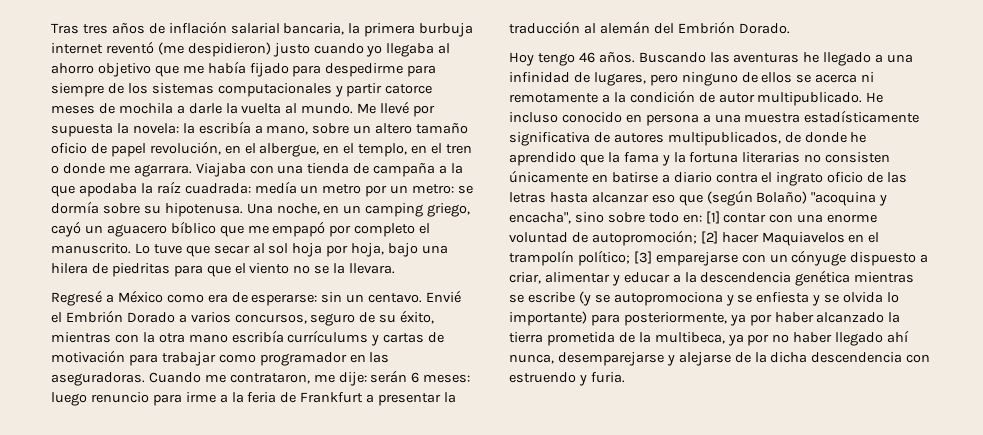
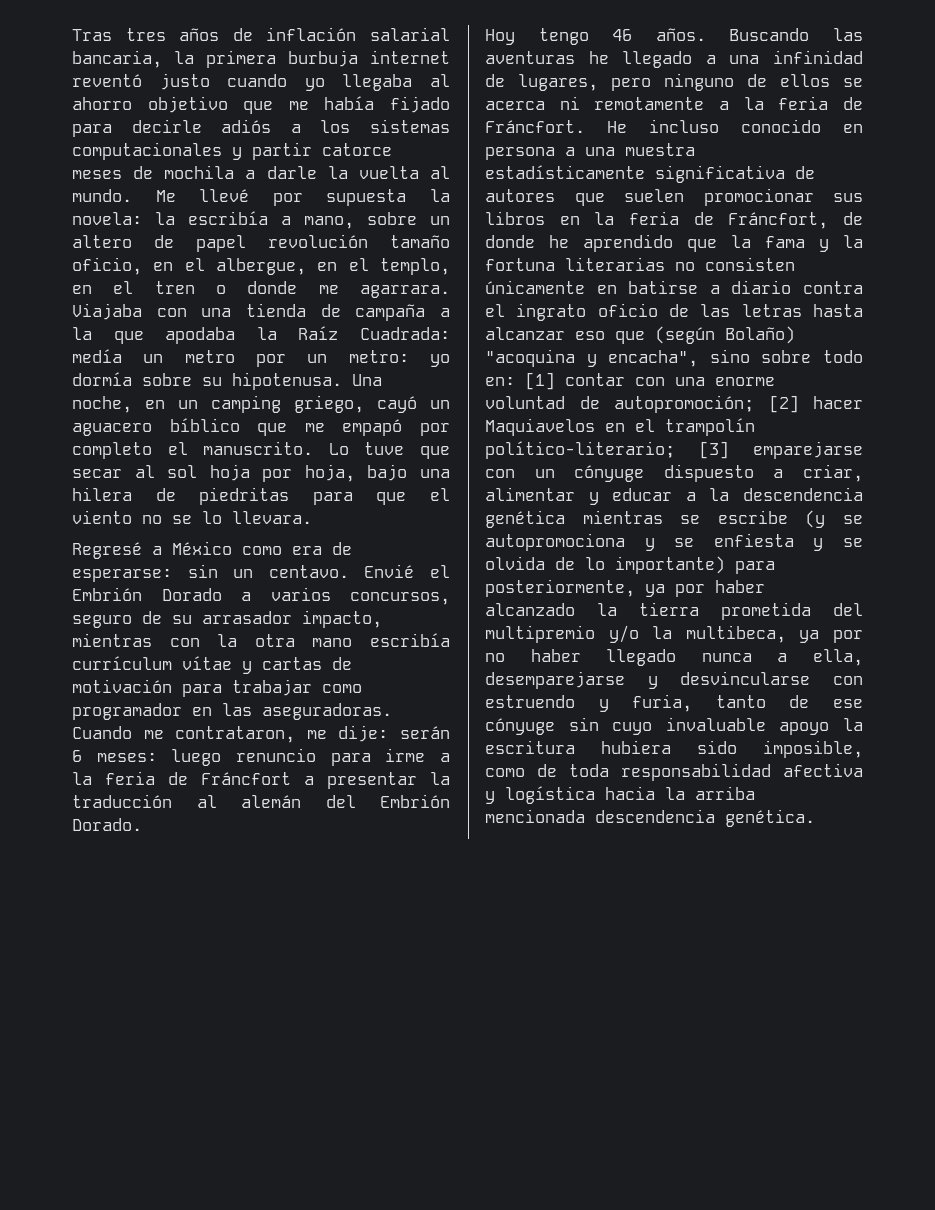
- Tras tres años de inflación salarial bancaria, la primera burbuja internet reventó (me despidieron) justo cuando yo llegaba al ahorro objetivo que me había fijado para despedirme para siempre de los sistemas computacionales y partir catorce meses de mochila a darle la vuelta al mundo.
+ Tras tres años de inflación salarial bancaria, la primera burbuja internet reventó justo cuando yo llegaba al ahorro objetivo que me había fijado para decirle adiós a los sistemas computacionales y partir catorce meses de mochila a darle la vuelta al mundo.
- Me llevé por supuesta la novela: la escribía a mano, sobre un altero tamaño oficio de papel revolución, en el albergue, en el templo, en el tren o donde me agarrara.
+ Me llevé por supuesta la novela: la escribía a mano, sobre un altero de papel revolución tamaño oficio, en el albergue, en el templo, en el tren o donde me agarrara.
- Viajaba con una tienda de campaña a la que apodaba la raíz cuadrada: medía un metro por un metro: se dormía sobre su hipotenusa.
+ Viajaba con una tienda de campaña a la que apodaba la Raíz Cuadrada: medía un metro por un metro: yo dormía sobre su hipotenusa.
- Lo tuve que secar al sol hoja por hoja, bajo una hilera de piedritas para que el viento no se la llevara.
+ Lo tuve que secar al sol hoja por hoja, bajo una hilera de piedritas para que el viento no se lo llevara.
- Envié el Embrión Dorado a varios concursos, seguro de su éxito, mientras con la otra mano escribía currículums y cartas de motivación para trabajar como programador en las aseguradoras.
+ Envié el Embrión Dorado a varios concursos, seguro de su arrasador impacto, mientras con la otra mano escribía currículum vítae y cartas de motivación para trabajar como programador en las aseguradoras.
- Cuando me contrataron, me dije: serán 6 meses: luego renuncio para irme a la feria de Frankfurt a presentar la traducción al alemán del Embrión Dorado.
+ Cuando me contrataron, me dije: serán 6 meses: luego renuncio para irme a la feria de Fráncfort a presentar la traducción al alemán del Embrión Dorado.
- Buscando las aventuras he llegado a una infinidad de lugares, pero ninguno de ellos se acerca ni remotamente a la condición de autor multipublicado.
+ Buscando las aventuras he llegado a una infinidad de lugares, pero ninguno de ellos se acerca ni remotamente a la feria de Fráncfort.
- He incluso conocido en persona a una muestra estadísticamente significativa de autores multipublicados, de donde he aprendido que la fama y la fortuna literarias no consisten únicamente en batirse a diario contra el ingrato oficio de las letras hasta alcanzar eso que (según Bolaño) "acoquina y encacha", sino sobre todo en:
+ He incluso conocido en persona a una muestra estadísticamente significativa de autores que suelen promocionar sus libros en la feria de Fráncfort, de donde he aprendido que la fama y la fortuna literarias no consisten únicamente en batirse a diario contra el ingrato oficio de las letras hasta alcanzar eso que (según Bolaño) "acoquina y encacha", sino sobre todo en:
- [2] hacer Maquiavelos en el trampolín político;
+ [2] hacer Maquiavelos en el trampolín político-literario;
- [3] emparejarse con un cónyuge dispuesto a criar, alimentar y educar a la descendencia genética mientras se escribe (y se autopromociona y se enfiesta y se olvida lo importante) para posteriormente, ya por haber alcanzado la tierra prometida de la multibeca, ya por no haber llegado ahí nunca, desemparejarse y alejarse de la dicha descendencia con estruendo y furia.
+ [3] emparejarse con un cónyuge dispuesto a criar, alimentar y educar a la descendencia genética mientras se escribe (y se autopromociona y se enfiesta y se olvida de lo importante) para posteriormente, ya por haber alcanzado la tierra prometida del multipremio y/o la multibeca, ya por no haber llegado nunca a ella, desemparejarse y desvincularse con estruendo y furia, tanto de ese cónyuge sin cuyo invaluable apoyo la escritura hubiera sido imposible, como de toda responsabilidad afectiva y logística hacia la arriba mencionada descendencia genética.

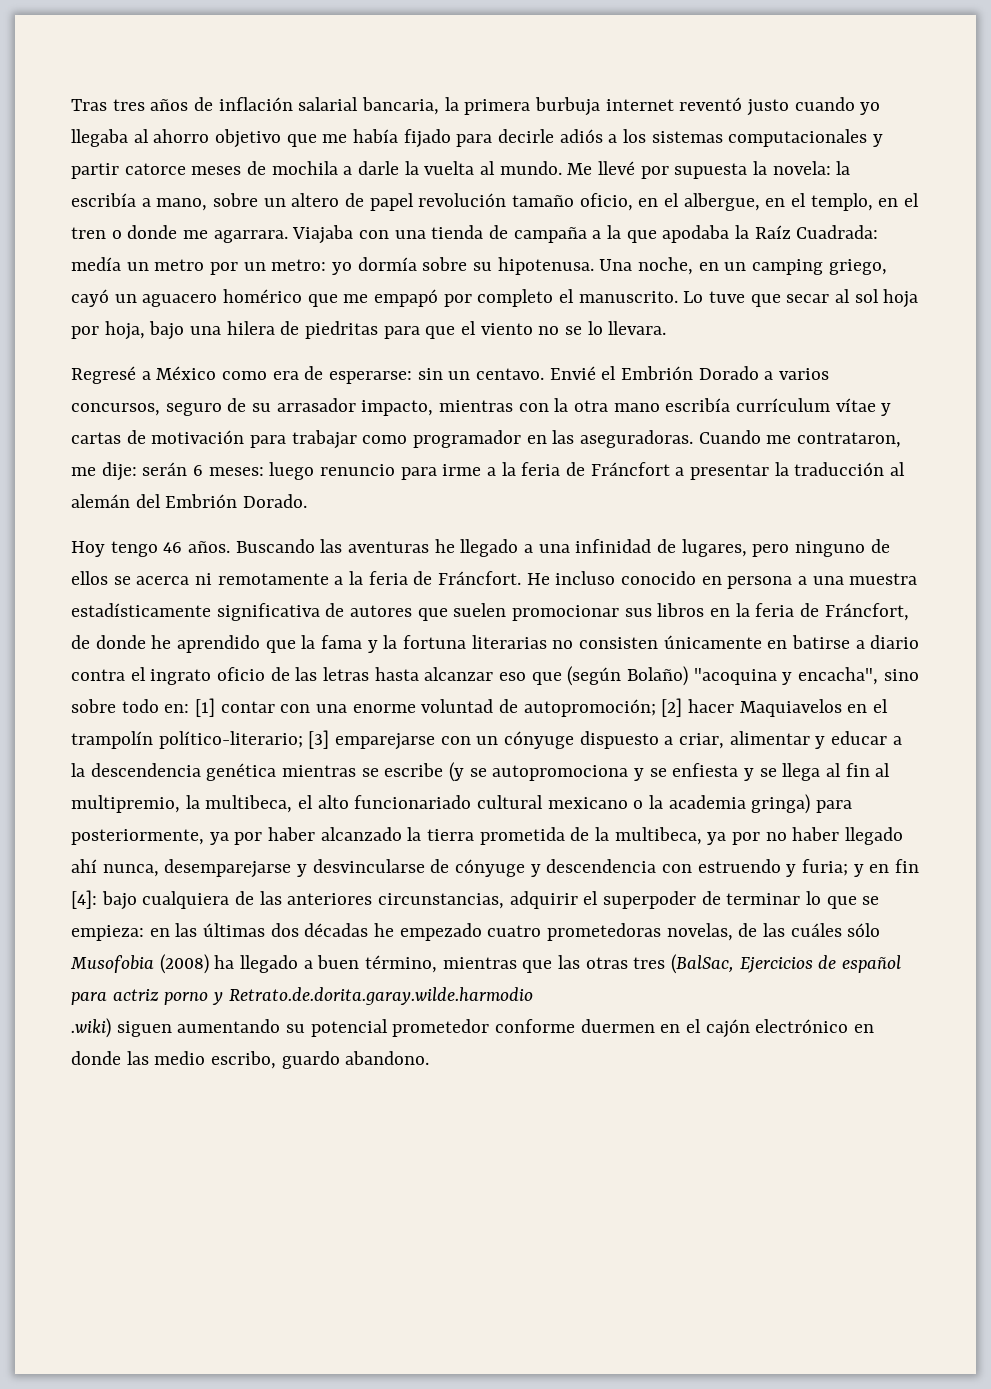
- Una noche, en un camping griego, cayó un aguacero bíblico que me empapó por completo el manuscrito.
+ Una noche, en un camping griego, cayó un aguacero homérico que me empapó por completo el manuscrito.
- [3] emparejarse con un cónyuge dispuesto a criar, alimentar y educar a la descendencia genética mientras se escribe (y se autopromociona y se enfiesta y se olvida de lo importante) para posteriormente, ya por haber alcanzado la tierra prometida del multipremio y/o la multibeca, ya por no haber llegado nunca a ella, desemparejarse y desvincularse con estruendo y furia, tanto de ese cónyuge sin cuyo invaluable apoyo la escritura hubiera sido imposible, como de toda responsabilidad afectiva y logística hacia la arriba mencionada descendencia genética.
+ [3] emparejarse con un cónyuge dispuesto a criar, alimentar y educar a la descendencia genética mientras se escribe (y se autopromociona y se enfiesta y se llega al fin al multipremio, la multibeca, el alto funcionariado cultural mexicano o la academia gringa) para posteriormente, ya por haber alcanzado la tierra prometida de la multibeca, ya por no haber llegado ahí nunca, desemparejarse y desvincularse de cónyuge y descendencia con estruendo y furia; y en fin [4]: bajo cualquiera de las anteriores circunstancias, adquirir el superpoder de terminar lo que se empieza: en las últimas dos décadas he empezado cuatro prometedoras novelas, de las cuáles sólo Musofobia (2008) ha llegado a buen término, mientras que las otras tres (BalSac, Ejercicios de español para actriz porno y Retrato.de.dorita.garay.wilde.harmodio
+ .wiki) siguen aumentando su potencial prometedor conforme duermen en el cajón electrónico en donde las medio escribo, guardo abandono.

